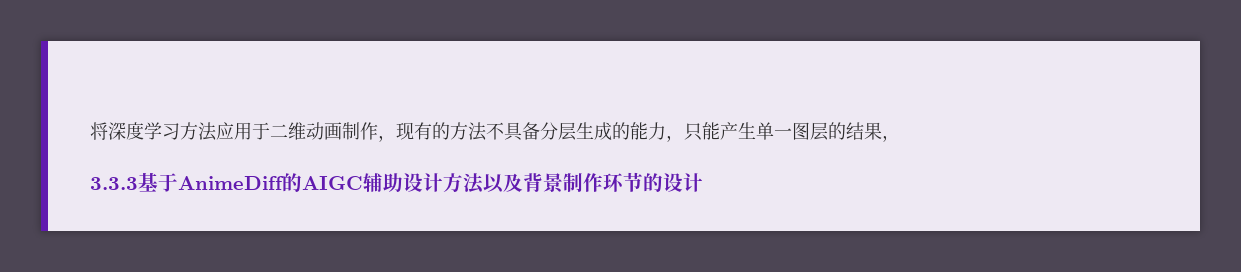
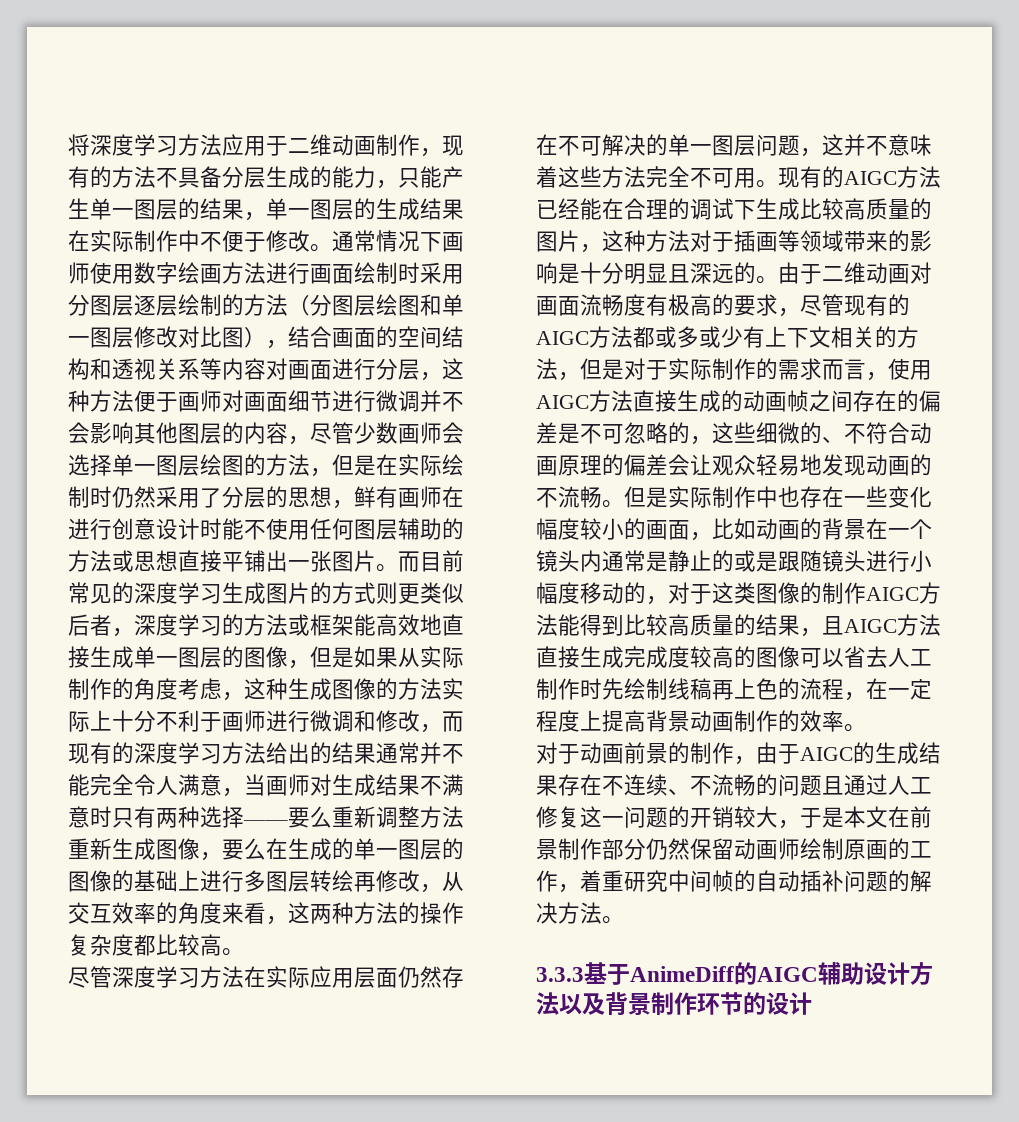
- 将深度学习方法应用于二维动画制作，现有的方法不具备分层生成的能力，只能产生单一图层的结果，
+ 将深度学习方法应用于二维动画制作，现有的方法不具备分层生成的能力，只能产生单一图层的结果，单一图层的生成结果在实际制作中不便于修改。通常情况下画师使用数字绘画方法进行画面绘制时采用分图层逐层绘制的方法（分图层绘图和单一图层修改对比图），结合画面的空间结构和透视关系等内容对画面进行分层，这种方法便于画师对画面细节进行微调并不会影响其他图层的内容，尽管少数画师会选择单一图层绘图的方法，但是在实际绘制时仍然采用了分层的思想，鲜有画师在进行创意设计时能不使用任何图层辅助的方法或思想直接平铺出一张图片。而目前常见的深度学习生成图片的方式则更类似后者，深度学习的方法或框架能高效地直接生成单一图层的图像，但是如果从实际制作的角度考虑，这种生成图像的方法实际上十分不利于画师进行微调和修改，而现有的深度学习方法给出的结果通常并不能完全令人满意，当画师对生成结果不满意时只有两种选择——要么重新调整方法重新生成图像，要么在生成的单一图层的图像的基础上进行多图层转绘再修改，从交互效率的角度来看，这两种方法的操作复杂度都比较高。
+ 尽管深度学习方法在实际应用层面仍然存在不可解决的单一图层问题，这并不意味着这些方法完全不可用。现有的AIGC方法已经能在合理的调试下生成比较高质量的图片，这种方法对于插画等领域带来的影响是十分明显且深远的。由于二维动画对画面流畅度有极高的要求，尽管现有的AIGC方法都或多或少有上下文相关的方法，但是对于实际制作的需求而言，使用AIGC方法直接生成的动画帧之间存在的偏差是不可忽略的，这些细微的、不符合动画原理的偏差会让观众轻易地发现动画的不流畅。但是实际制作中也存在一些变化幅度较小的画面，比如动画的背景在一个镜头内通常是静止的或是跟随镜头进行小幅度移动的，对于这类图像的制作AIGC方法能得到比较高质量的结果，且AIGC方法直接生成完成度较高的图像可以省去人工制作时先绘制线稿再上色的流程，在一定程度上提高背景动画制作的效率。
+ 对于动画前景的制作，由于AIGC的生成结果存在不连续、不流畅的问题且通过人工修复这一问题的开销较大，于是本文在前景制作部分仍然保留动画师绘制原画的工作，着重研究中间帧的自动插补问题的解决方法。

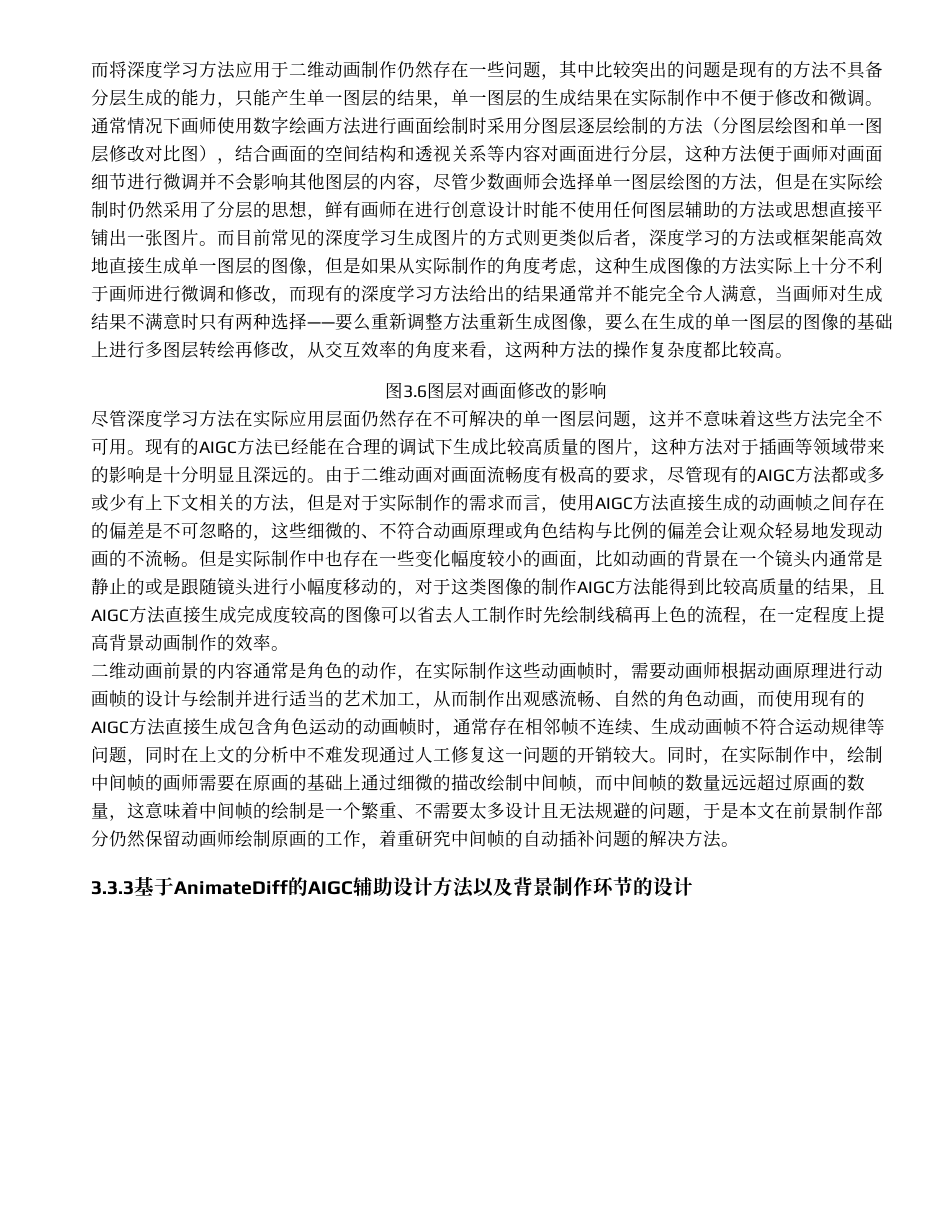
- 将深度学习方法应用于二维动画制作，现有的方法不具备分层生成的能力，只能产生单一图层的结果，单一图层的生成结果在实际制作中不便于修改。
+ 而将深度学习方法应用于二维动画制作仍然存在一些问题，其中比较突出的问题是现有的方法不具备分层生成的能力，只能产生单一图层的结果，单一图层的生成结果在实际制作中不便于修改和微调。
+ 图3.6图层对画面修改的影响
- 由于二维动画对画面流畅度有极高的要求，尽管现有的AIGC方法都或多或少有上下文相关的方法，但是对于实际制作的需求而言，使用AIGC方法直接生成的动画帧之间存在的偏差是不可忽略的，这些细微的、不符合动画原理的偏差会让观众轻易地发现动画的不流畅。
+ 由于二维动画对画面流畅度有极高的要求，尽管现有的AIGC方法都或多或少有上下文相关的方法，但是对于实际制作的需求而言，使用AIGC方法直接生成的动画帧之间存在的偏差是不可忽略的，这些细微的、不符合动画原理或角色结构与比例的偏差会让观众轻易地发现动画的不流畅。
- 对于动画前景的制作，由于AIGC的生成结果存在不连续、不流畅的问题且通过人工修复这一问题的开销较大，于是本文在前景制作部分仍然保留动画师绘制原画的工作，着重研究中间帧的自动插补问题的解决方法。
+ 二维动画前景的内容通常是角色的动作，在实际制作这些动画帧时，需要动画师根据动画原理进行动画帧的设计与绘制并进行适当的艺术加工，从而制作出观感流畅、自然的角色动画，而使用现有的AIGC方法直接生成包含角色运动的动画帧时，通常存在相邻帧不连续、生成动画帧不符合运动规律等问题，同时在上文的分析中不难发现通过人工修复这一问题的开销较大。同时，在实际制作中，绘制中间帧的画师需要在原画的基础上通过细微的描改绘制中间帧，而中间帧的数量远远超过原画的数量，这意味着中间帧的绘制是一个繁重、不需要太多设计且无法规避的问题，于是本文在前景制作部分仍然保留动画师绘制原画的工作，着重研究中间帧的自动插补问题的解决方法。
- 3.3.3基于AnimeDiff的AIGC辅助设计方法以及背景制作环节的设计
+ 3.3.3基于AnimateDiff的AIGC辅助设计方法以及背景制作环节的设计

